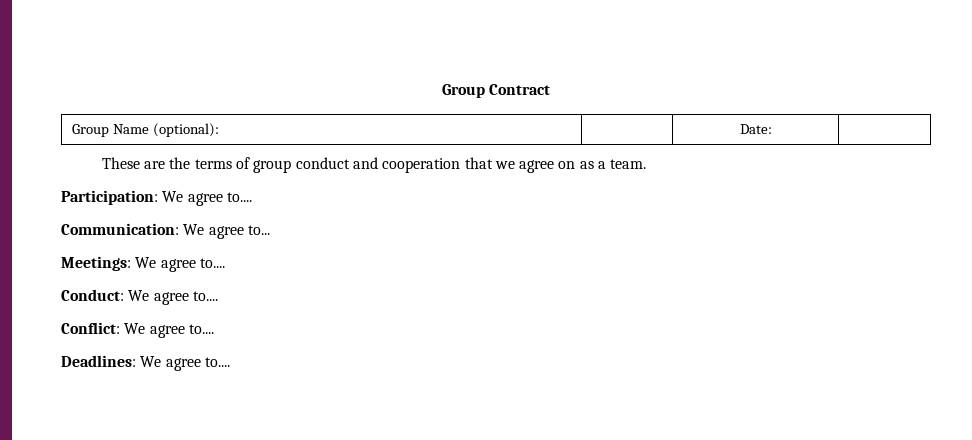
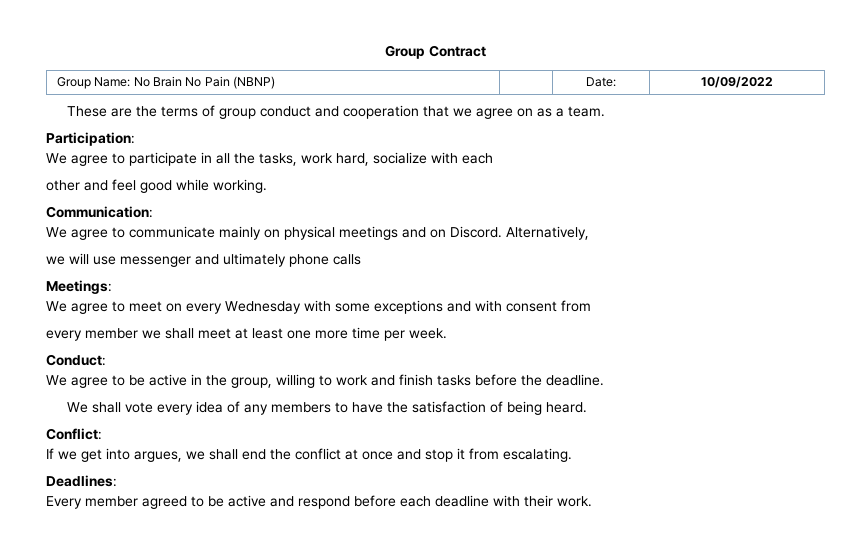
- Group Name (optional): | | Date: |
+ Group Name: No Brain No Pain (NBNP) | | Date: | 10/09/2022
- Participation: We agree to....
+ Participation:
+ We agree to participate in all the tasks, work hard, socialize with each
+ other and feel good while working.
- Communication: We agree to...
+ Communication:
+ We agree to communicate mainly on physical meetings and on Discord. Alternatively,
+ we will use messenger and ultimately phone calls
- Meetings: We agree to....
+ Meetings:
+ We agree to meet on every Wednesday with some exceptions and with consent from
+ every member we shall meet at least one more time per week.
- Conduct: We agree to....
- Conflict: We agree to....
- Deadlines: We agree to....
+ Conduct:
+ We agree to be active in the group, willing to work and finish tasks before the deadline.
+ We shall vote every idea of any members to have the satisfaction of being heard.
+ Conflict:
+ If we get into argues, we shall end the conflict at once and stop it from escalating.
+ Deadlines:
+ Every member agreed to be active and respond before each deadline with their work.

